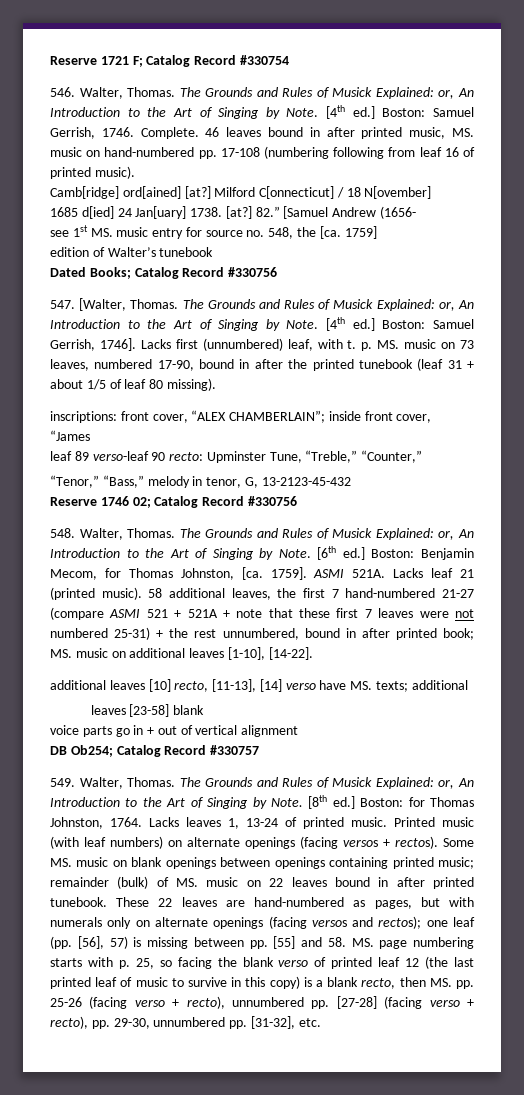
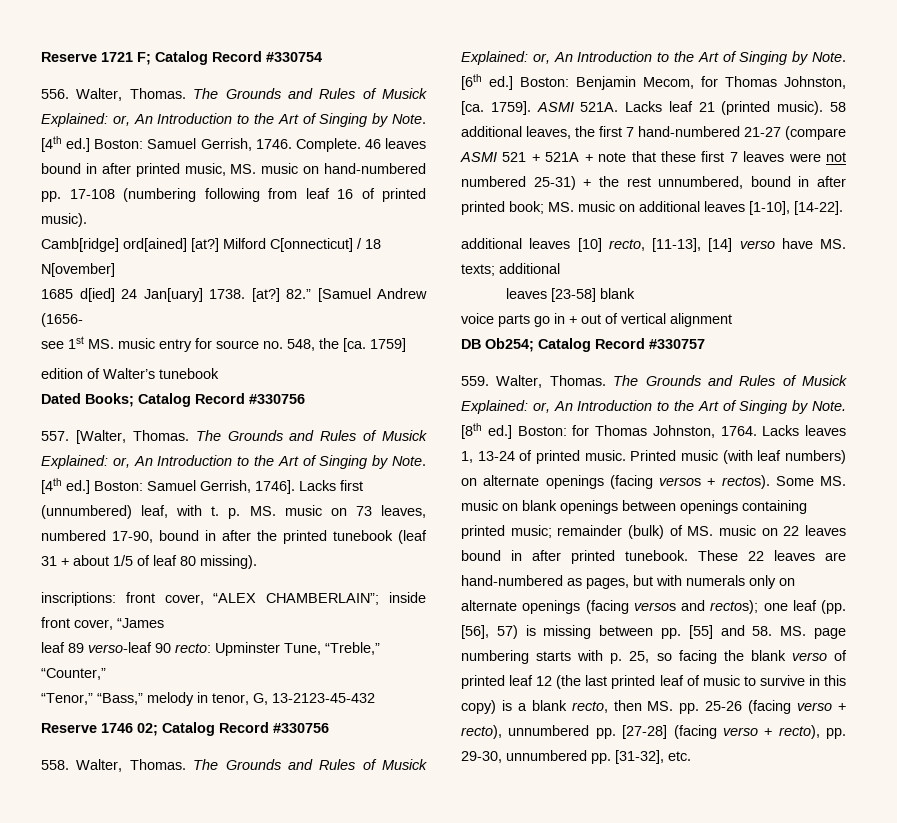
- 546. Walter, Thomas.
+ 556. Walter, Thomas.
- 547. [Walter, Thomas.
+ 557. [Walter, Thomas.
- 548. Walter, Thomas.
+ 558. Walter, Thomas.
- 549. Walter, Thomas.
+ 559. Walter, Thomas.

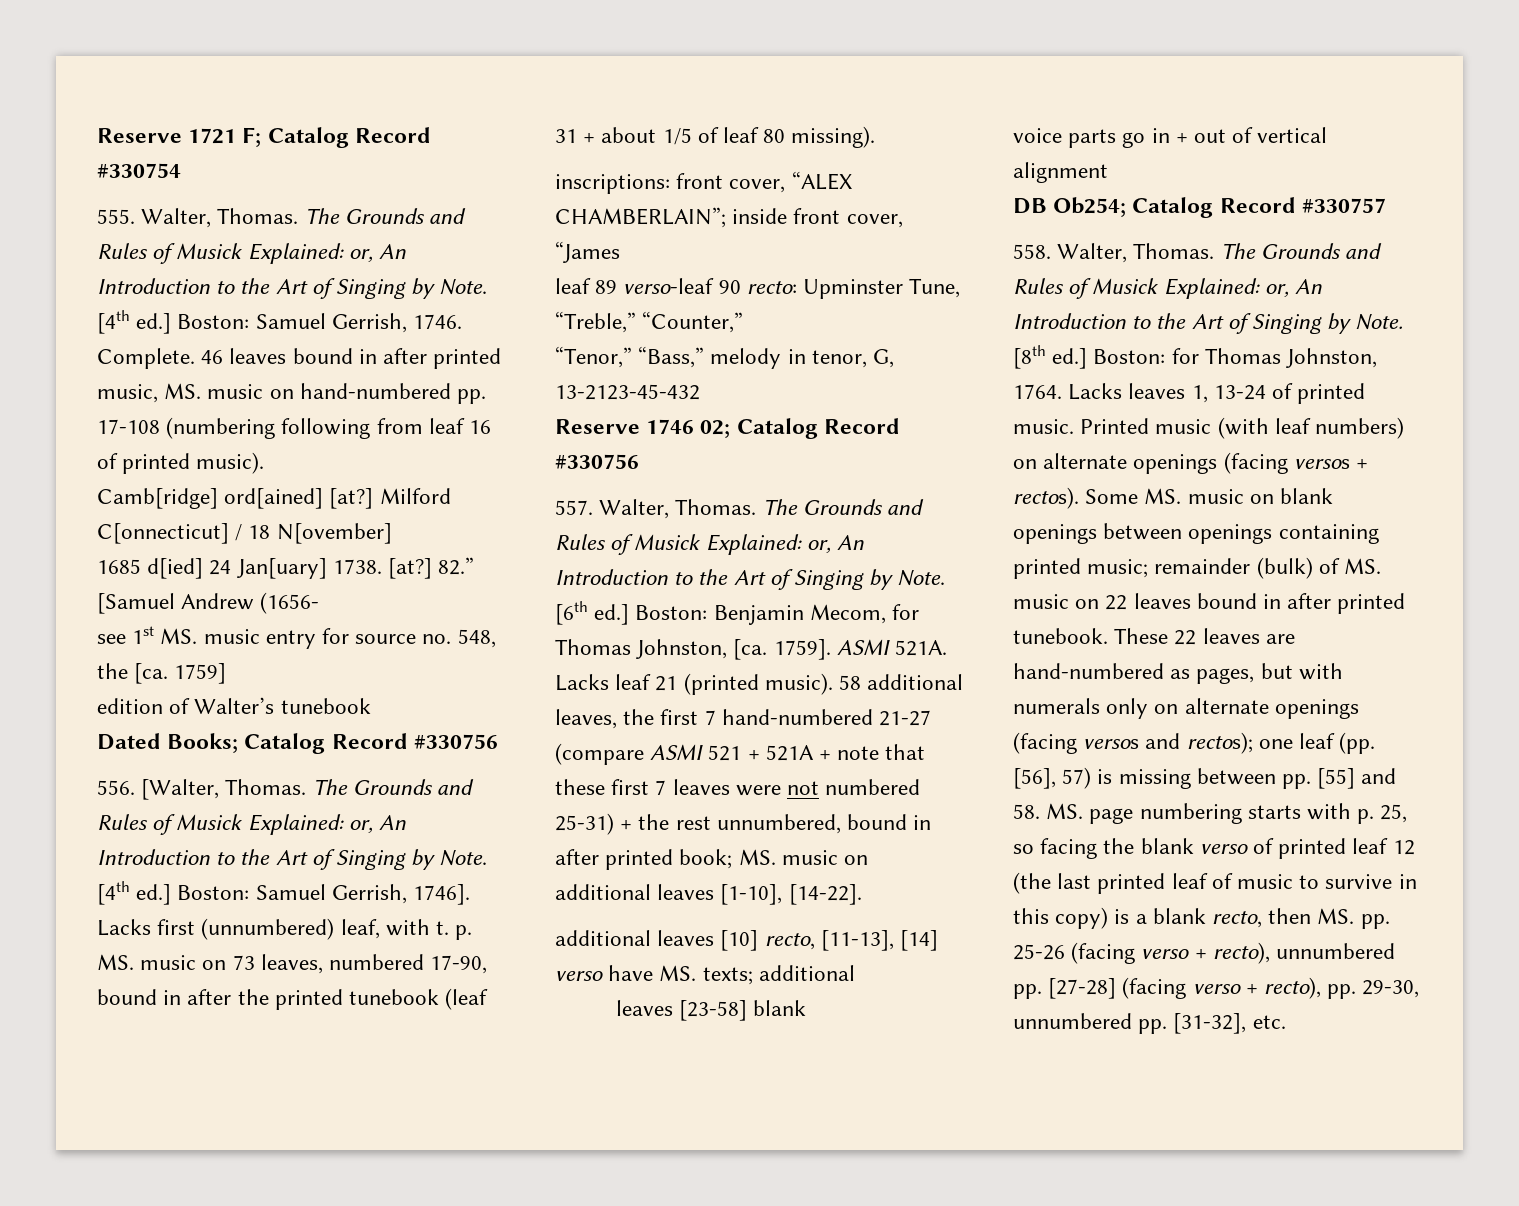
- 556. Walter, Thomas.
+ 555. Walter, Thomas.
- 557. [Walter, Thomas.
+ 556. [Walter, Thomas.
- 558. Walter, Thomas.
+ 557. Walter, Thomas.
- 559. Walter, Thomas.
+ 558. Walter, Thomas.

